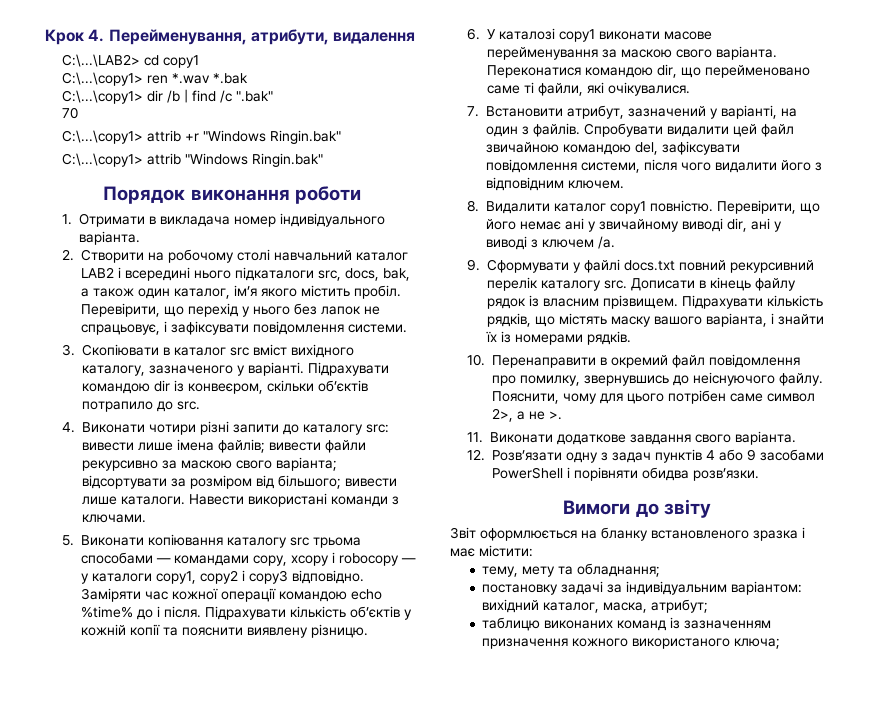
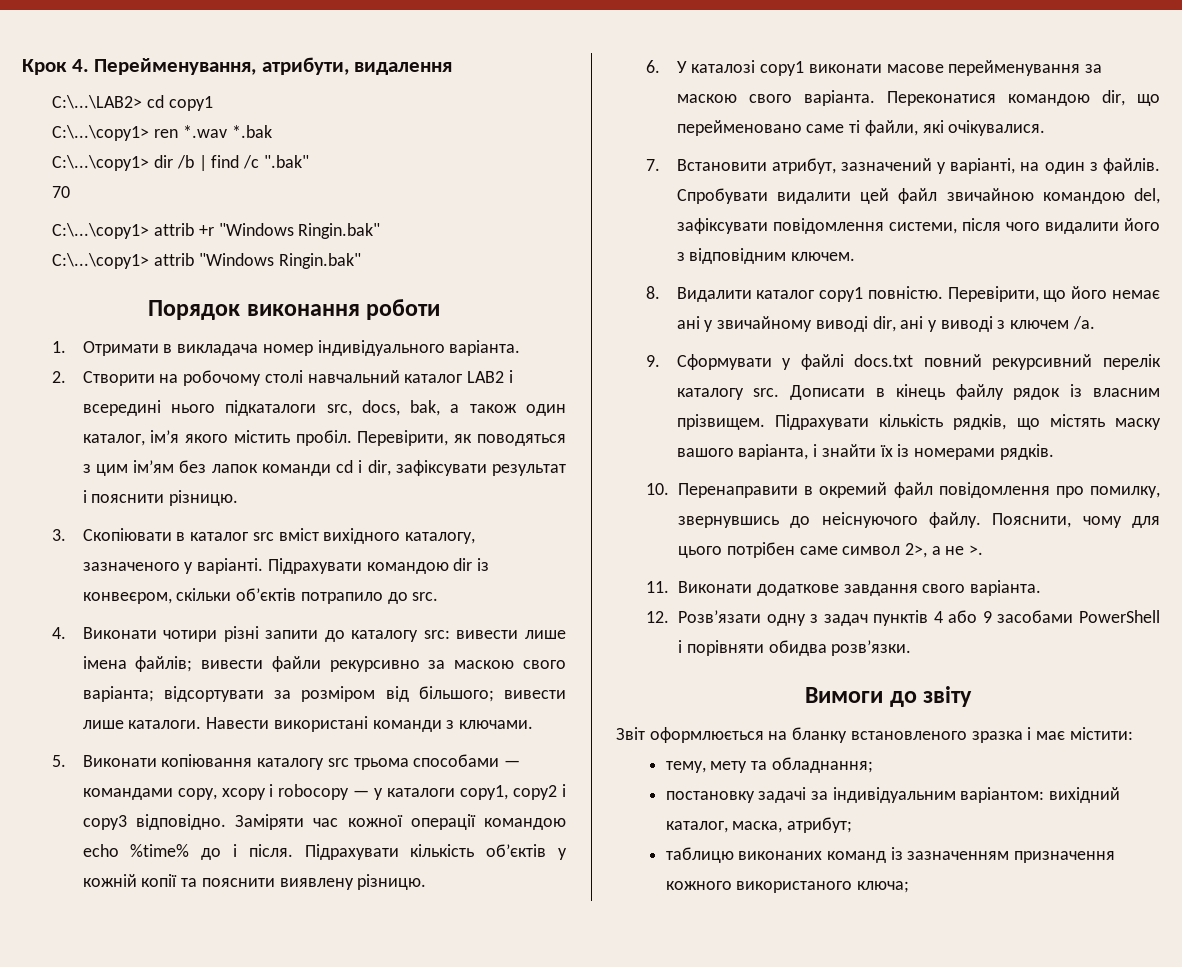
- Перевірити, що перехід у нього без лапок не спрацьовує, і зафіксувати повідомлення системи.
+ Перевірити, як поводяться з цим ім’ям без лапок команди cd і dir, зафіксувати результат і пояснити різницю.

